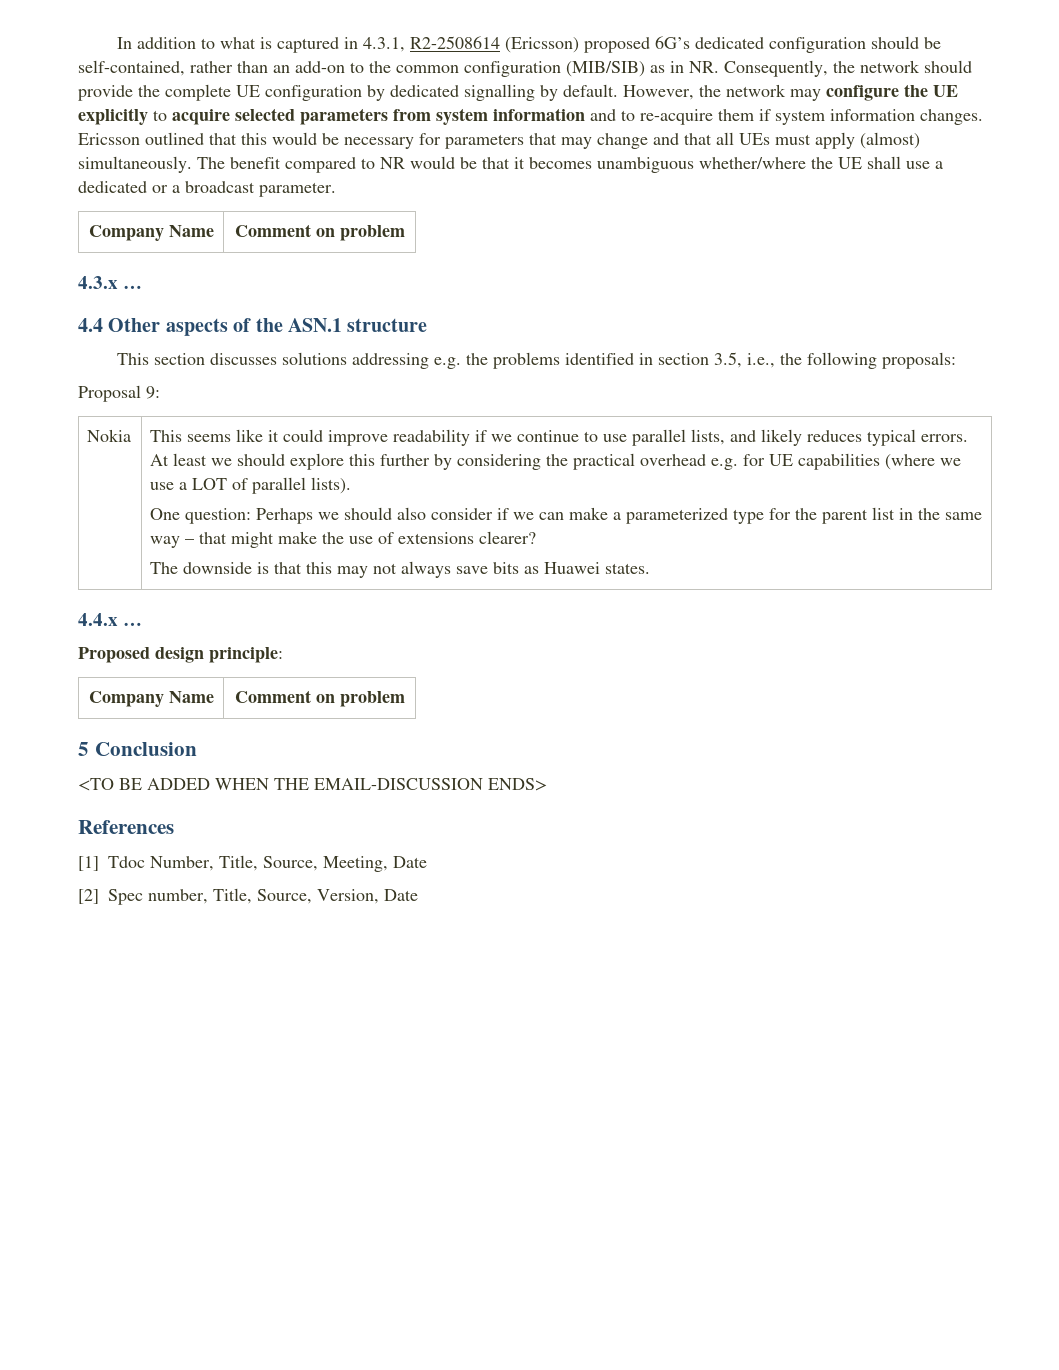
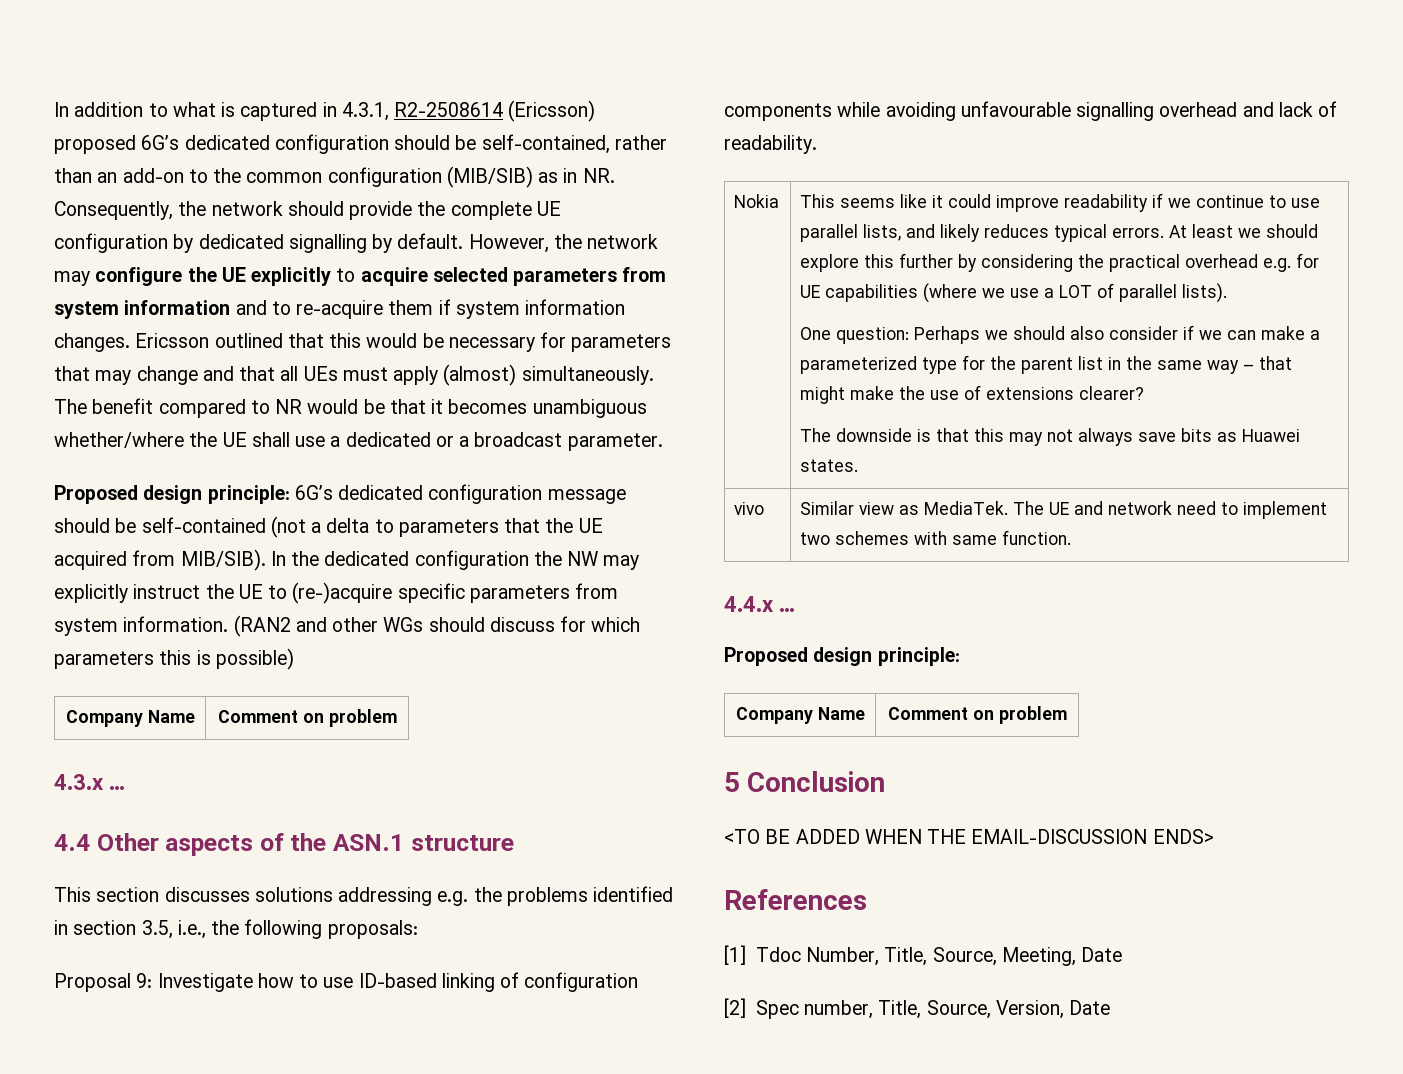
+ Proposed design principle: 6G’s dedicated configuration message should be self-contained (not a delta to parameters that the UE acquired from MIB/SIB). In the dedicated configuration the NW may explicitly instruct the UE to (re-)acquire specific parameters from system information. (RAN2 and other WGs should discuss for which parameters this is possible)
- Proposal 9:
+ Proposal 9: Investigate how to use ID-based linking of configuration components while avoiding unfavourable signalling overhead and lack of readability.
+ vivo | Similar view as MediaTek. The UE and network need to implement two schemes with same function.

